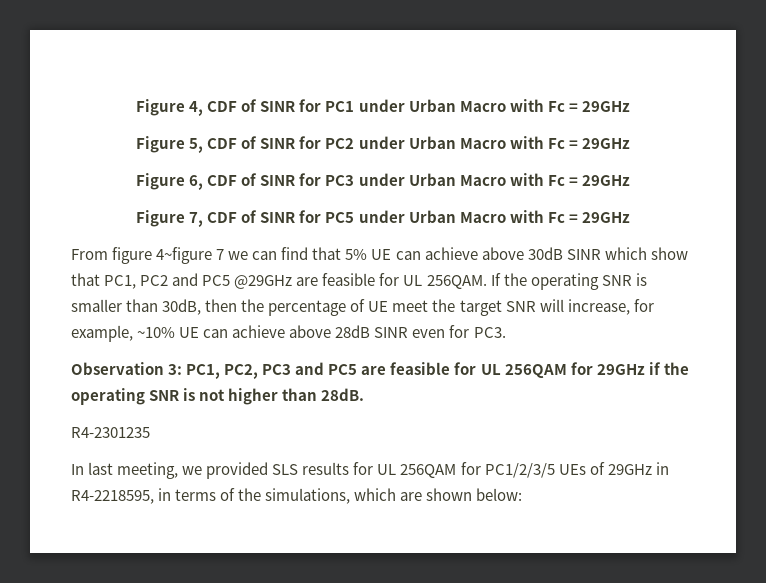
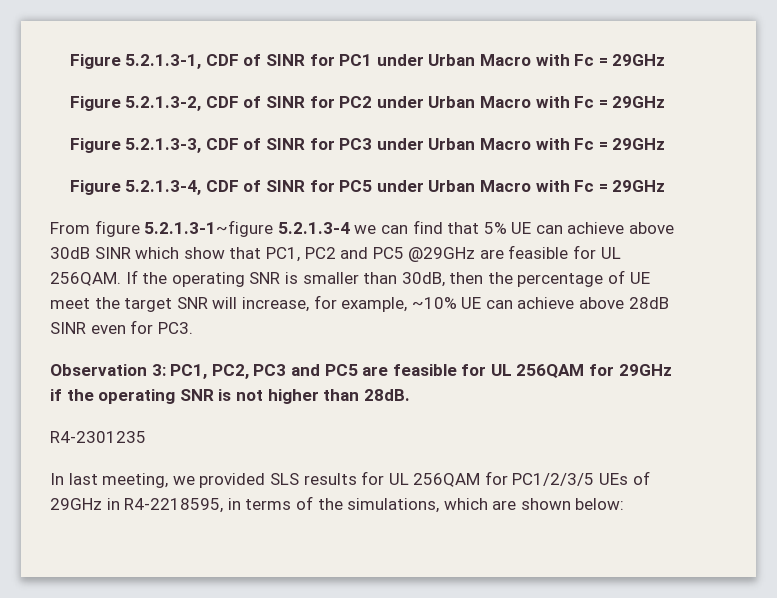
- Figure 4, CDF of SINR for PC1 under Urban Macro with Fc = 29GHz
+ Figure 5.2.1.3-1, CDF of SINR for PC1 under Urban Macro with Fc = 29GHz
- Figure 5, CDF of SINR for PC2 under Urban Macro with Fc = 29GHz
+ Figure 5.2.1.3-2, CDF of SINR for PC2 under Urban Macro with Fc = 29GHz
- Figure 6, CDF of SINR for PC3 under Urban Macro with Fc = 29GHz
+ Figure 5.2.1.3-3, CDF of SINR for PC3 under Urban Macro with Fc = 29GHz
- Figure 7, CDF of SINR for PC5 under Urban Macro with Fc = 29GHz
+ Figure 5.2.1.3-4, CDF of SINR for PC5 under Urban Macro with Fc = 29GHz
- From figure 4~figure 7 we can find that 5% UE can achieve above 30dB SINR which show that PC1, PC2 and PC5 @29GHz are feasible for UL 256QAM.
+ From figure 5.2.1.3-1~figure 5.2.1.3-4 we can find that 5% UE can achieve above 30dB SINR which show that PC1, PC2 and PC5 @29GHz are feasible for UL 256QAM.

